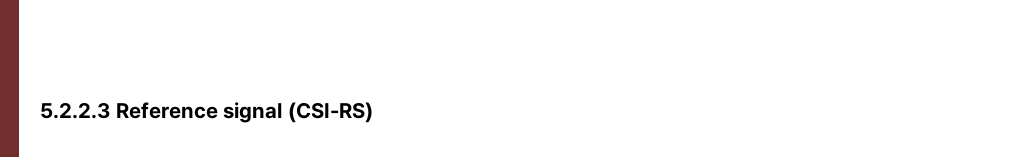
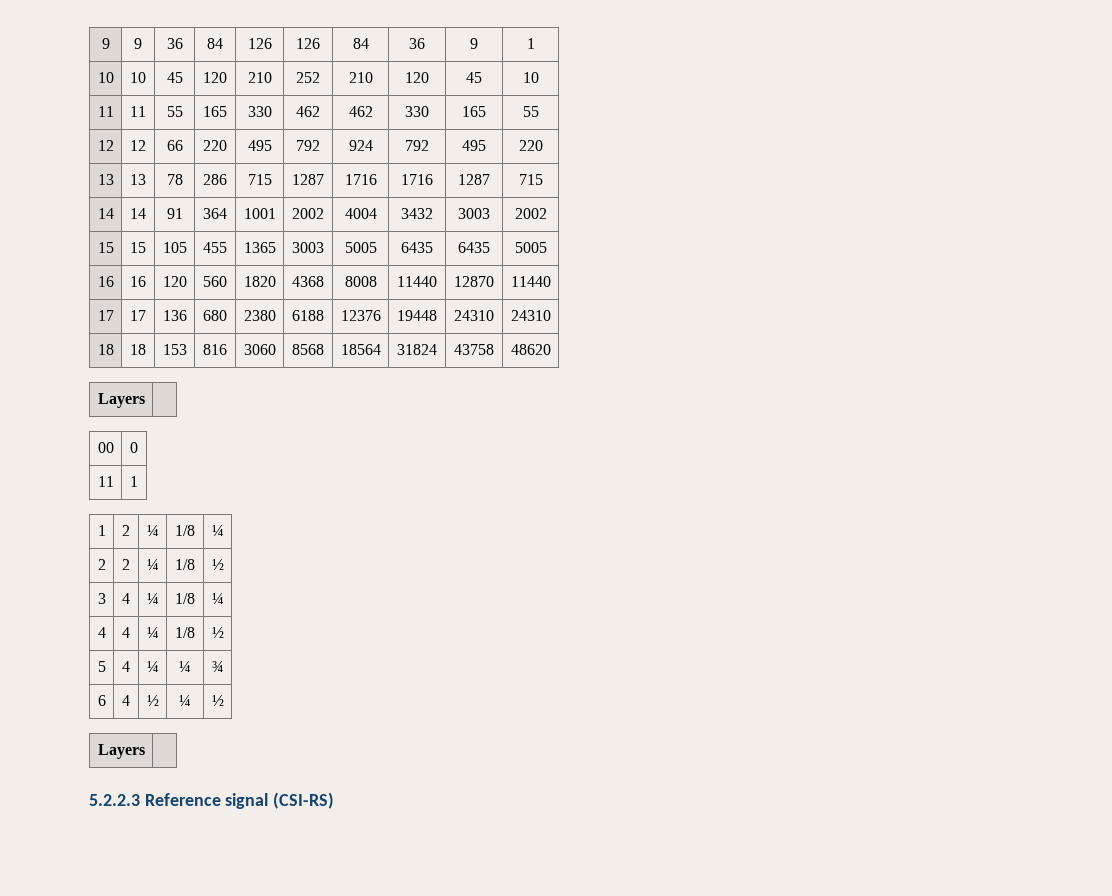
+ 9 | 9 | 36 | 84 | 126 | 126 | 84 | 36 | 9 | 1
+ 10 | 10 | 45 | 120 | 210 | 252 | 210 | 120 | 45 | 10
+ 11 | 11 | 55 | 165 | 330 | 462 | 462 | 330 | 165 | 55
+ 12 | 12 | 66 | 220 | 495 | 792 | 924 | 792 | 495 | 220
+ 13 | 13 | 78 | 286 | 715 | 1287 | 1716 | 1716 | 1287 | 715
+ 14 | 14 | 91 | 364 | 1001 | 2002 | 4004 | 3432 | 3003 | 2002
+ 15 | 15 | 105 | 455 | 1365 | 3003 | 5005 | 6435 | 6435 | 5005
+ 16 | 16 | 120 | 560 | 1820 | 4368 | 8008 | 11440 | 12870 | 11440
+ 17 | 17 | 136 | 680 | 2380 | 6188 | 12376 | 19448 | 24310 | 24310
+ 18 | 18 | 153 | 816 | 3060 | 8568 | 18564 | 31824 | 43758 | 48620
+ Layers |
+ 00 | 0
+ 11 | 1
+ 1 | 2 | ¼ | 1/8 | ¼
+ 2 | 2 | ¼ | 1/8 | ½
+ 3 | 4 | ¼ | 1/8 | ¼
+ 4 | 4 | ¼ | 1/8 | ½
+ 5 | 4 | ¼ | ¼ | ¾
+ 6 | 4 | ½ | ¼ | ½
+ Layers |

